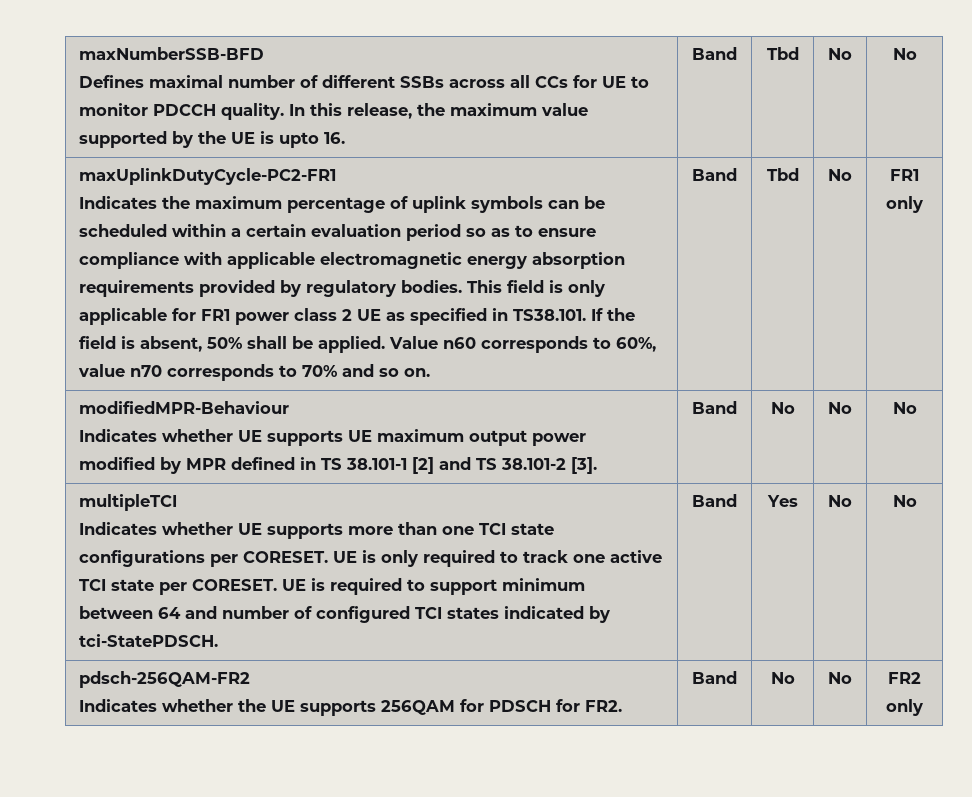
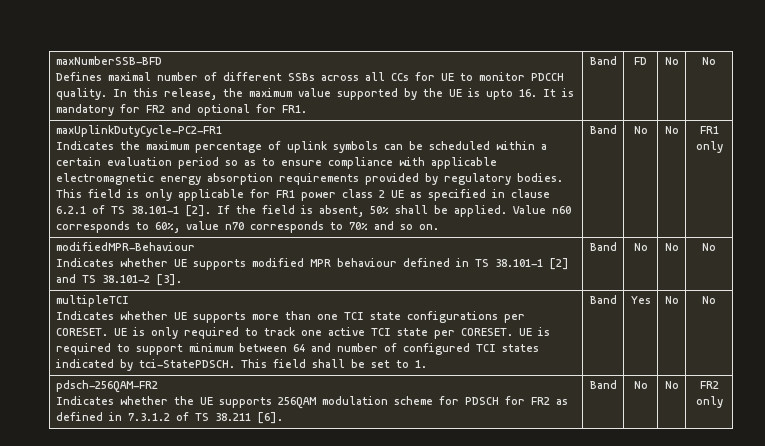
- In this release, the maximum value supported by the UE is upto 16. | Band | Tbd
+ In this release, the maximum value supported by the UE is upto 16. It is mandatory for FR2 and optional for FR1. | Band | FD
- This field is only applicable for FR1 power class 2 UE as specified in TS38.101. If the field is absent, 50% shall be applied.
+ This field is only applicable for FR1 power class 2 UE as specified in clause 6.2.1 of TS 38.101-1 [2]. If the field is absent, 50% shall be applied.
- Value n60 corresponds to 60%, value n70 corresponds to 70% and so on. | Band | Tbd
+ Value n60 corresponds to 60%, value n70 corresponds to 70% and so on. | Band | No
  modifiedMPR-Behaviour
- Indicates whether UE supports UE maximum output power modified by MPR defined in TS 38.101-1 [2] and TS 38.101-2 [3]. | Band | No | No | No
+ Indicates whether UE supports modified MPR behaviour defined in TS 38.101-1 [2] and TS 38.101-2 [3]. | Band | No | No | No
+ This field shall be set to 1.
  pdsch-256QAM-FR2
- Indicates whether the UE supports 256QAM for PDSCH for FR2. | Band | No | No | FR2 only
+ Indicates whether the UE supports 256QAM modulation scheme for PDSCH for FR2 as defined in 7.3.1.2 of TS 38.211 [6]. | Band | No | No | FR2 only

